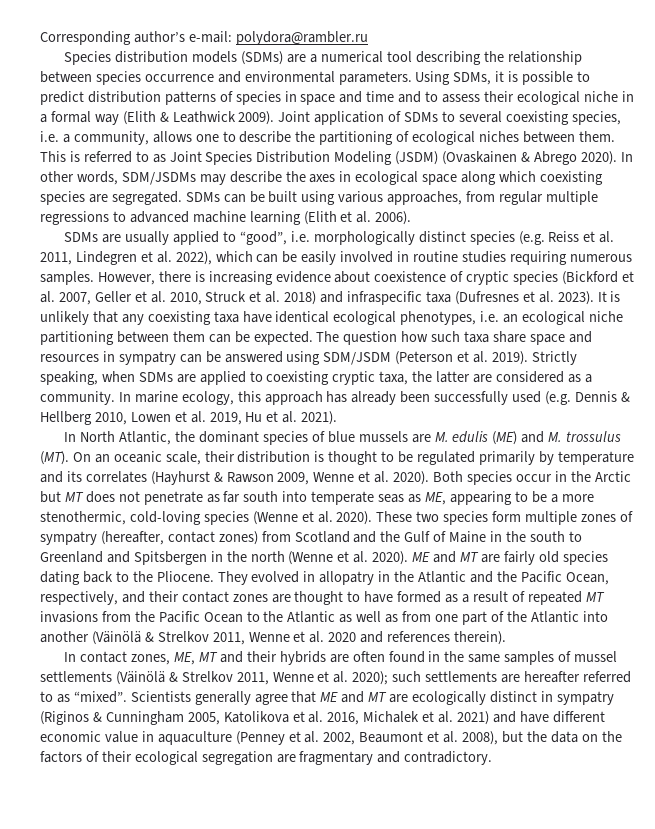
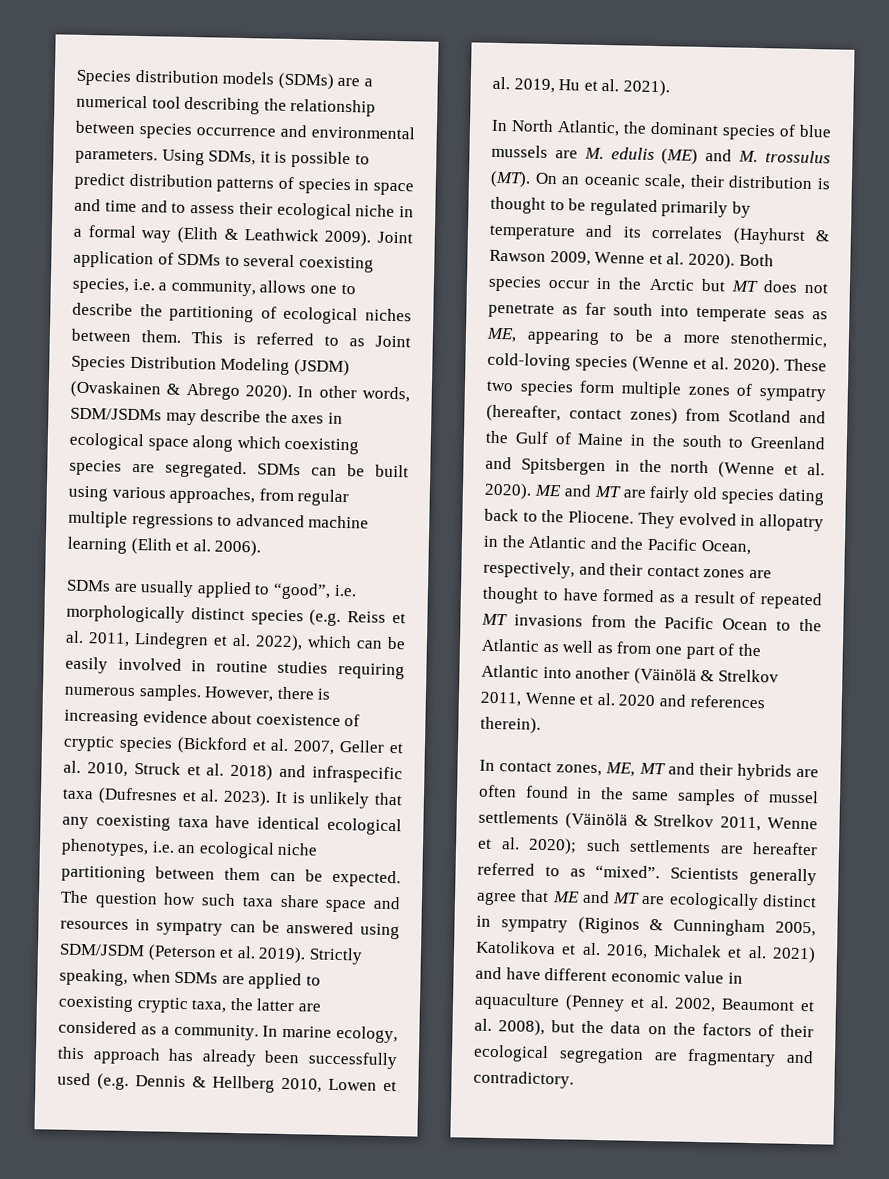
- Corresponding author’s e-mail: polydora@rambler.ru

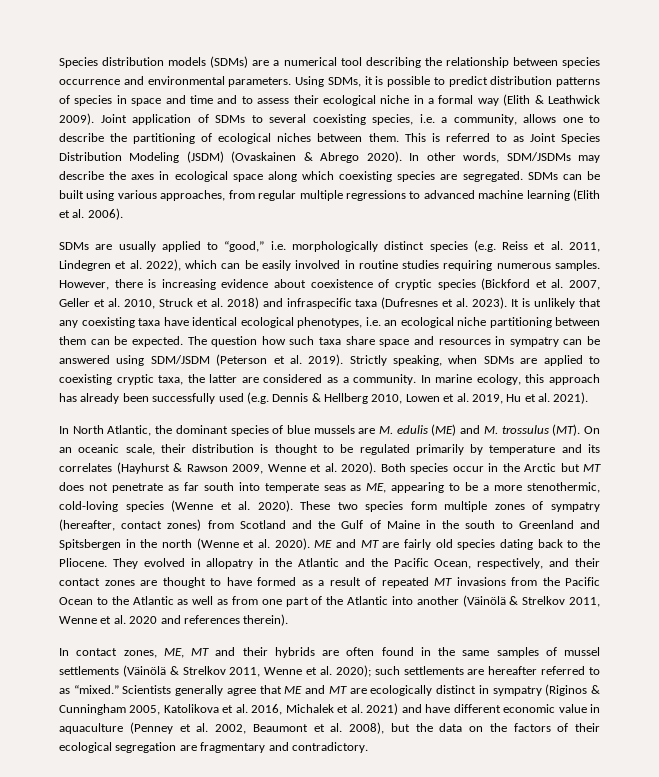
- SDMs are usually applied to “good”, i.e. morphologically distinct species (e.g. Reiss et al. 2011, Lindegren et al. 2022), which can be easily involved in routine studies requiring numerous samples.
+ SDMs are usually applied to “good,” i.e. morphologically distinct species (e.g. Reiss et al. 2011, Lindegren et al. 2022), which can be easily involved in routine studies requiring numerous samples.
- In contact zones, ME, MT and their hybrids are often found in the same samples of mussel settlements (Väinölä & Strelkov 2011, Wenne et al. 2020); such settlements are hereafter referred to as “mixed”.
+ In contact zones, ME, MT and their hybrids are often found in the same samples of mussel settlements (Väinölä & Strelkov 2011, Wenne et al. 2020); such settlements are hereafter referred to as “mixed.”

